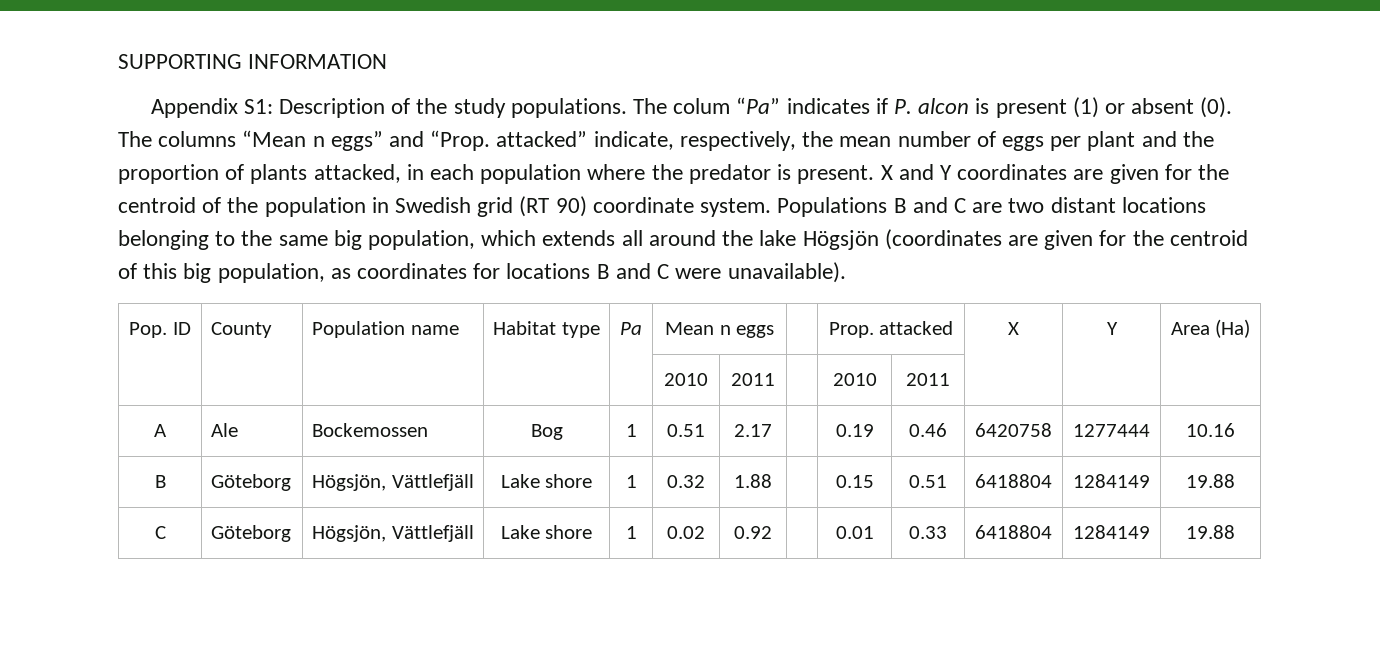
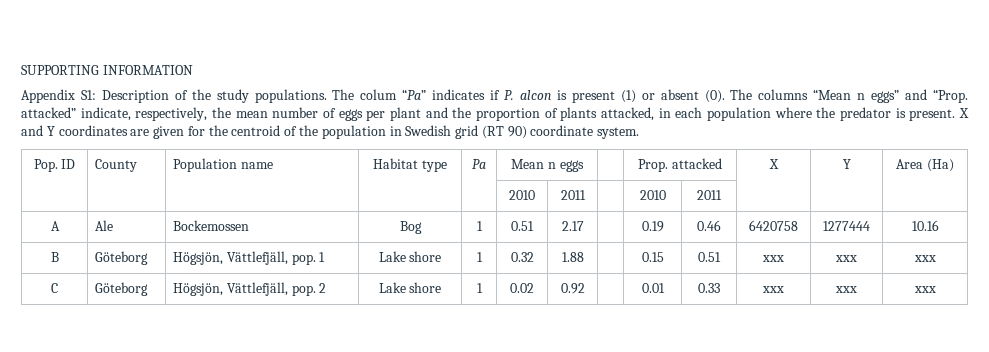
- Populations B and C are two distant locations belonging to the same big population, which extends all around the lake Högsjön (coordinates are given for the centroid of this big population, as coordinates for locations B and C were unavailable).
- B | Göteborg | Högsjön, Vättlefjäll | Lake shore | 1 | 0.32 | 1.88 | | 0.15 | 0.51 | 6418804 | 1284149 | 19.88
+ B | Göteborg | Högsjön, Vättlefjäll, pop. 1 | Lake shore | 1 | 0.32 | 1.88 | | 0.15 | 0.51 | xxx | xxx | xxx
- C | Göteborg | Högsjön, Vättlefjäll | Lake shore | 1 | 0.02 | 0.92 | | 0.01 | 0.33 | 6418804 | 1284149 | 19.88
+ C | Göteborg | Högsjön, Vättlefjäll, pop. 2 | Lake shore | 1 | 0.02 | 0.92 | | 0.01 | 0.33 | xxx | xxx | xxx

